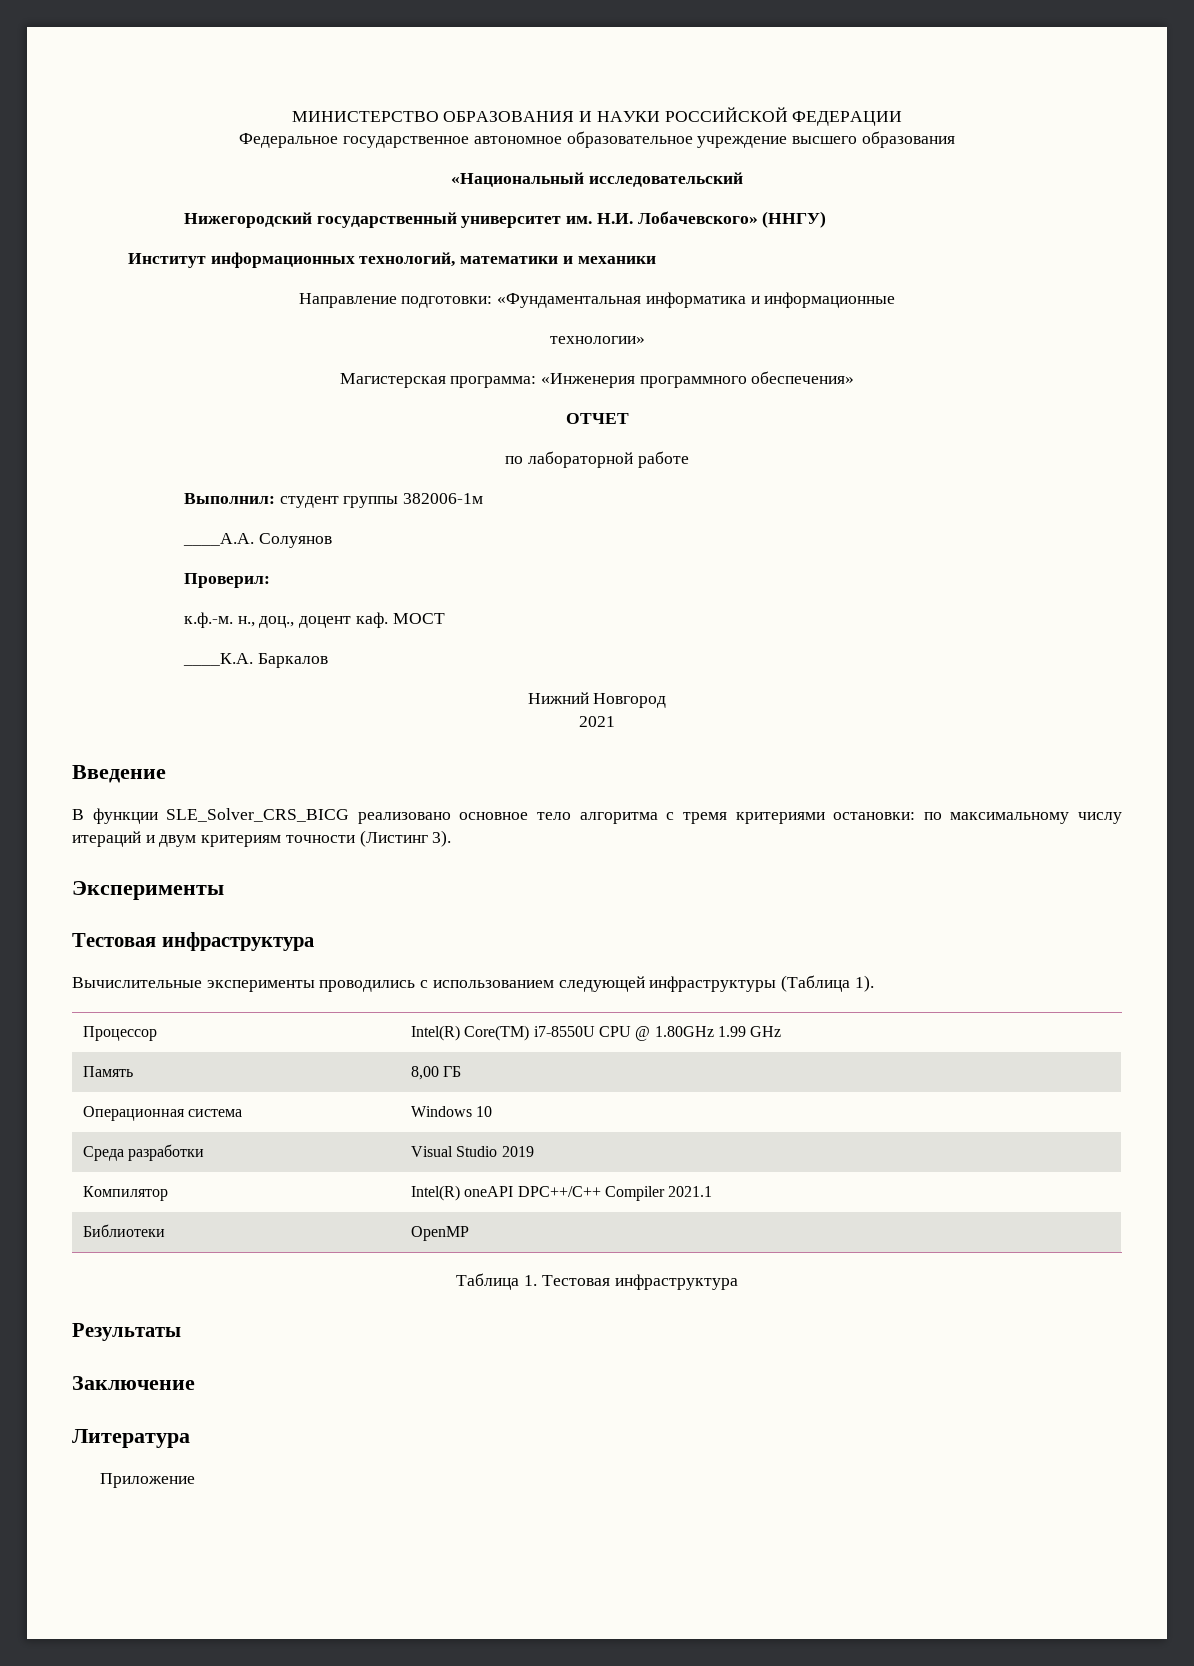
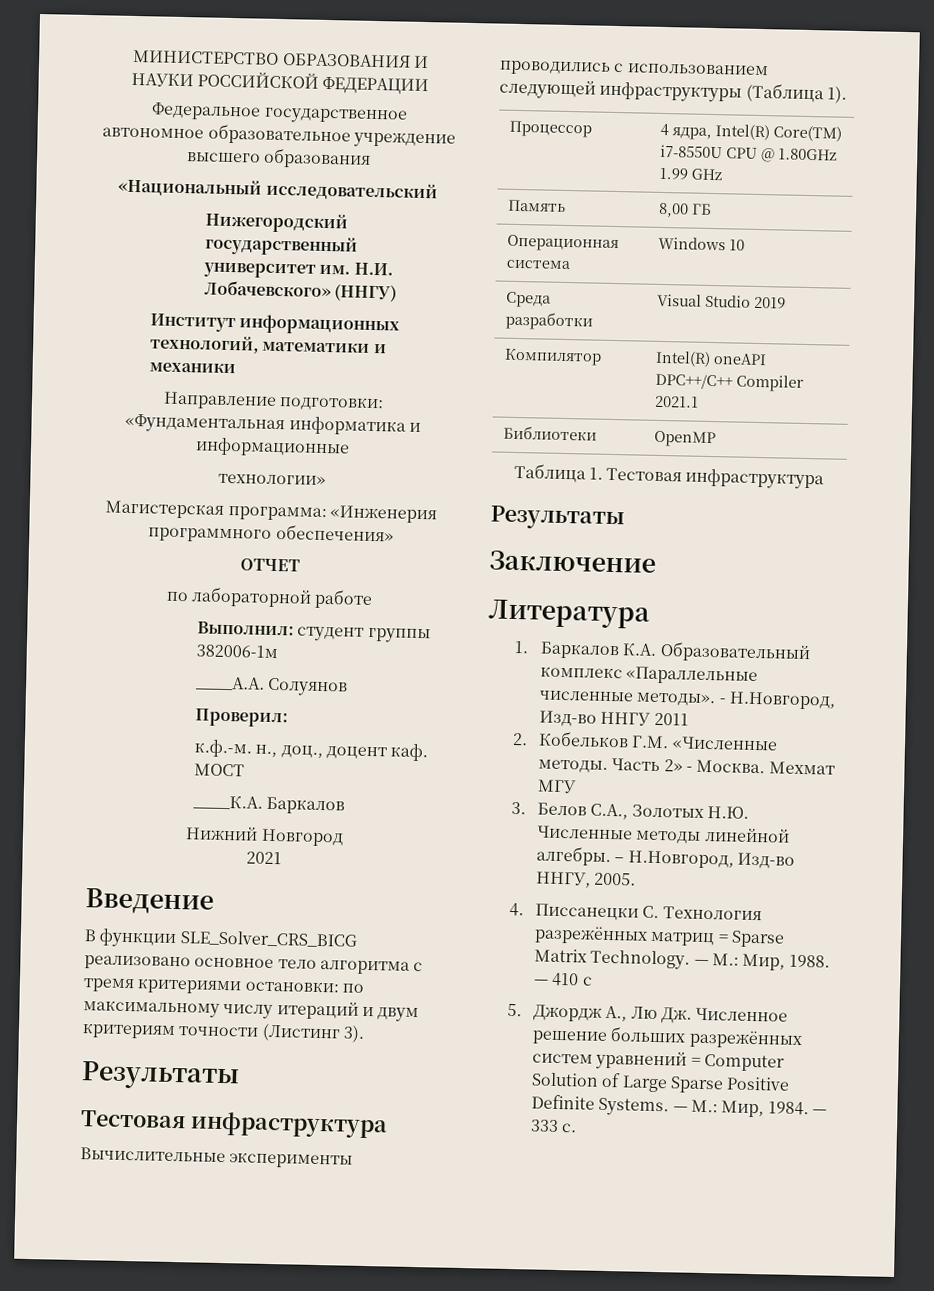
  В функции SLE_Solver_CRS_BICG реализовано основное тело алгоритма с тремя критериями остановки: по максимальному числу итераций и двум критериям точности (Листинг 3).
- Эксперименты
+ Результаты
- Процессор | Intel(R) Core(TM) i7-8550U CPU @ 1.80GHz 1.99 GHz
+ Процессор | 4 ядра, Intel(R) Core(TM) i7-8550U CPU @ 1.80GHz 1.99 GHz
- Приложение
+ 1. Баркалов К.А. Образовательный комплекс «Параллельные численные методы». - Н.Новгород, Изд-во ННГУ 2011
+ 2. Кобельков Г.М. «Численные методы. Часть 2» - Москва. Мехмат МГУ
+ 3. Белов С.А., Золотых Н.Ю. Численные методы линейной алгебры. – Н.Новгород, Изд-во ННГУ, 2005.
+ 4. Писсанецки С. Технология разрежённых матриц = Sparse Matrix Technology. — М.: Мир, 1988. — 410 с
+ 5. Джордж А., Лю Дж. Численное решение больших разрежённых систем уравнений = Computer Solution of Large Sparse Positive Definite Systems. — М.: Мир, 1984. — 333 с.

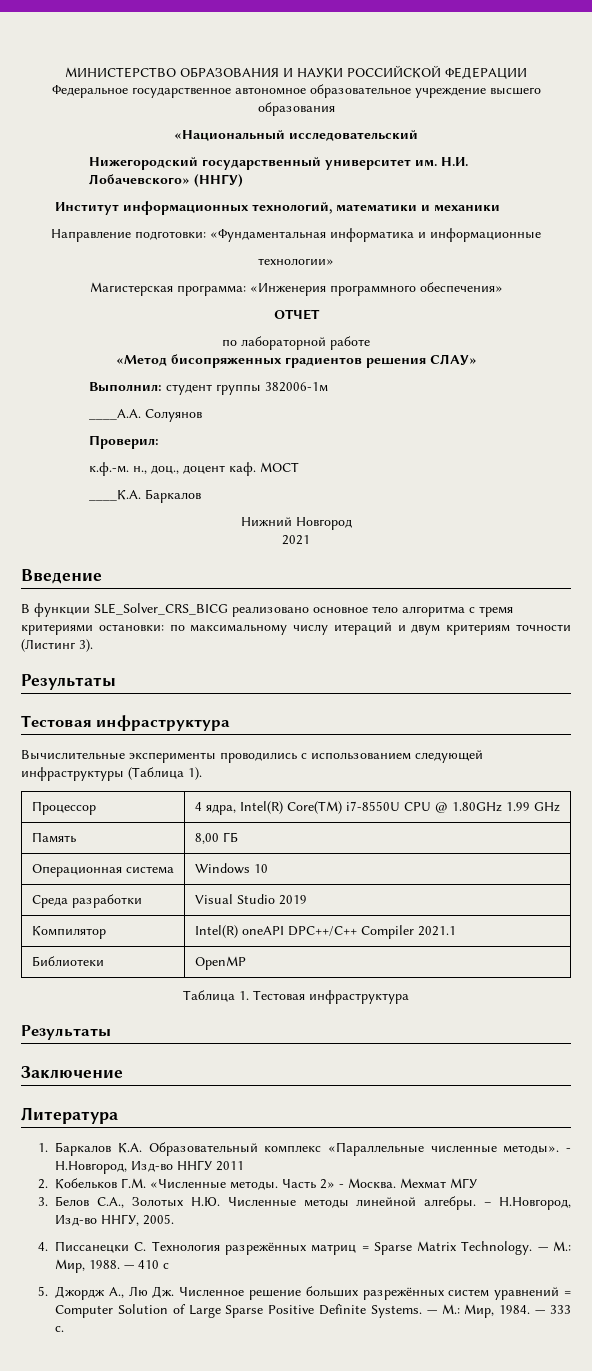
+ «Метод бисопряженных градиентов решения СЛАУ»

